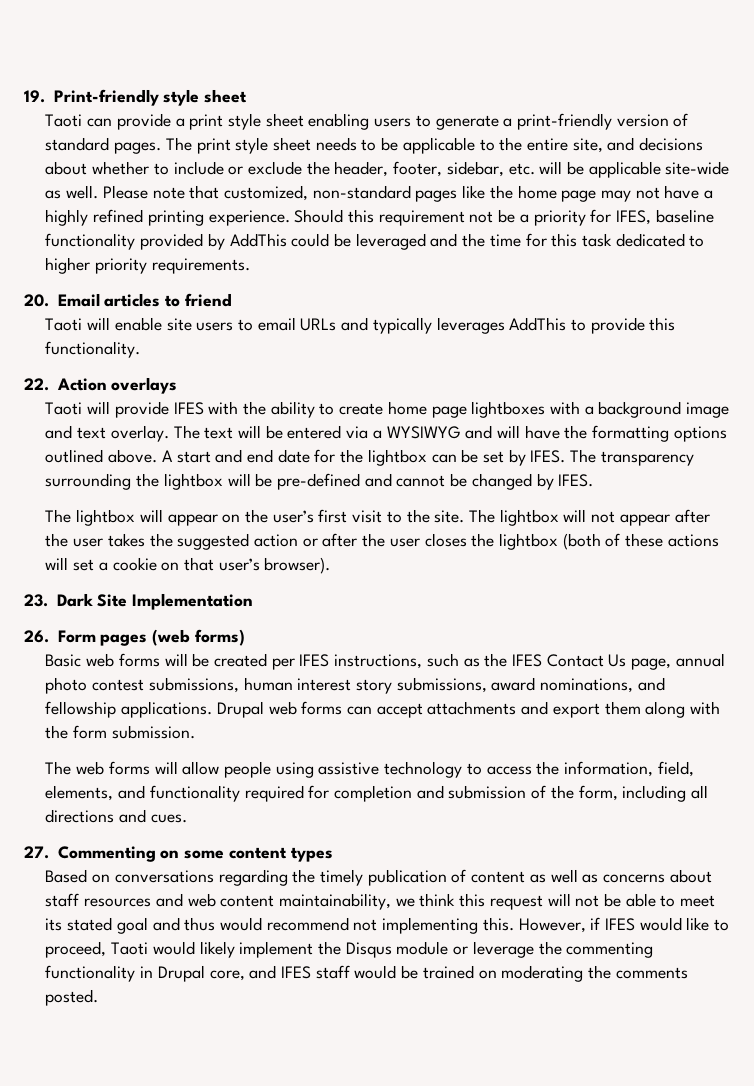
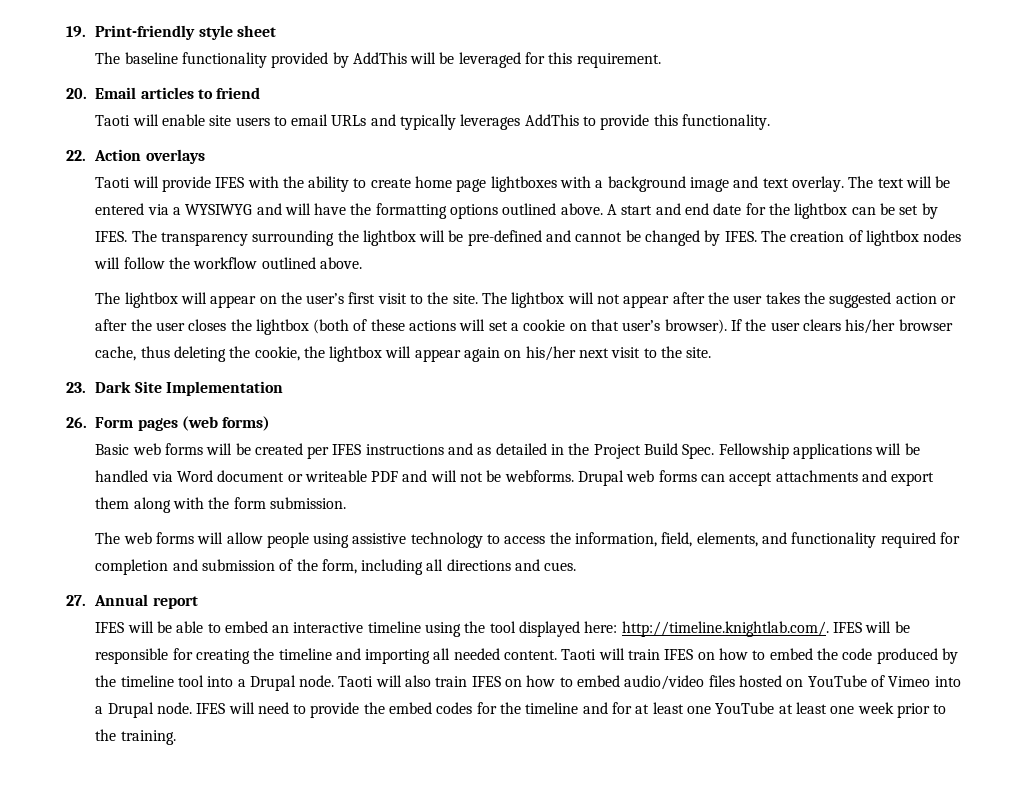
- Taoti can provide a print style sheet enabling users to generate a print-friendly version of standard pages. The print style sheet needs to be applicable to the entire site, and decisions about whether to include or exclude the header, footer, sidebar, etc. will be applicable site-wide as well. Please note that customized, non-standard pages like the home page may not have a highly refined printing experience. Should this requirement not be a priority for IFES, baseline functionality provided by AddThis could be leveraged and the time for this task dedicated to higher priority requirements.
+ The baseline functionality provided by AddThis will be leveraged for this requirement.
+ The creation of lightbox nodes will follow the workflow outlined above.
+ If the user clears his/her browser cache, thus deleting the cookie, the lightbox will appear again on his/her next visit to the site.
- Basic web forms will be created per IFES instructions, such as the IFES Contact Us page, annual photo contest submissions, human interest story submissions, award nominations, and fellowship applications.
+ Basic web forms will be created per IFES instructions and as detailed in the Project Build Spec. Fellowship applications will be handled via Word document or writeable PDF and will not be webforms.
- 27. Commenting on some content types
- Based on conversations regarding the timely publication of content as well as concerns about staff resources and web content maintainability, we think this request will not be able to meet its stated goal and thus would recommend not implementing this. However, if IFES would like to proceed, Taoti would likely implement the Disqus module or leverage the commenting functionality in Drupal core, and IFES staff would be trained on moderating the comments posted.
+ 27. Annual report
+ IFES will be able to embed an interactive timeline using the tool displayed here: http://timeline.knightlab.com/. IFES will be responsible for creating the timeline and importing all needed content. Taoti will train IFES on how to embed the code produced by the timeline tool into a Drupal node. Taoti will also train IFES on how to embed audio/video files hosted on YouTube of Vimeo into a Drupal node. IFES will need to provide the embed codes for the timeline and for at least one YouTube at least one week prior to the training.

